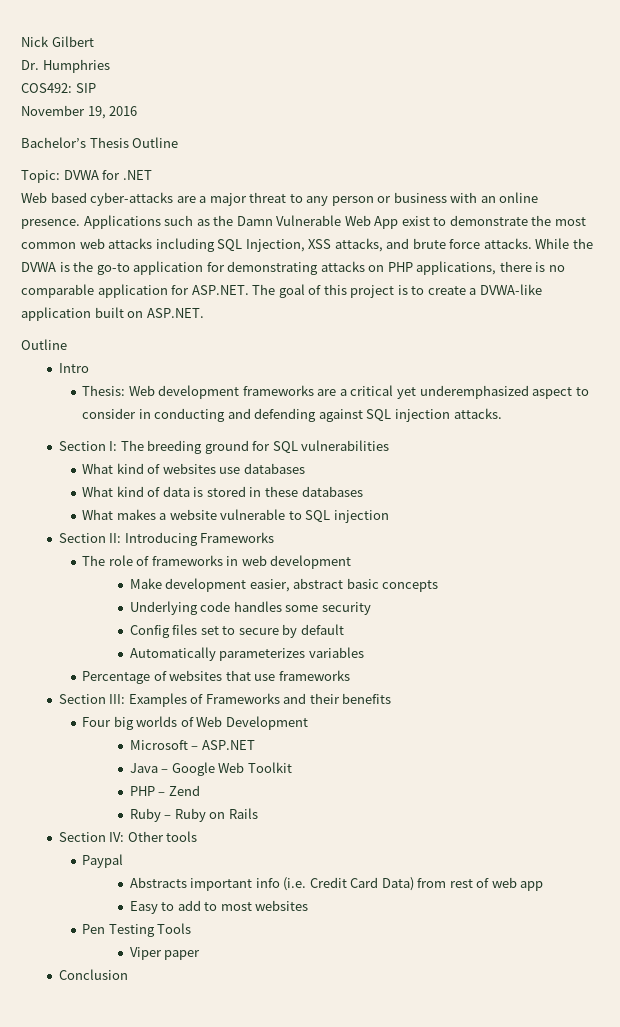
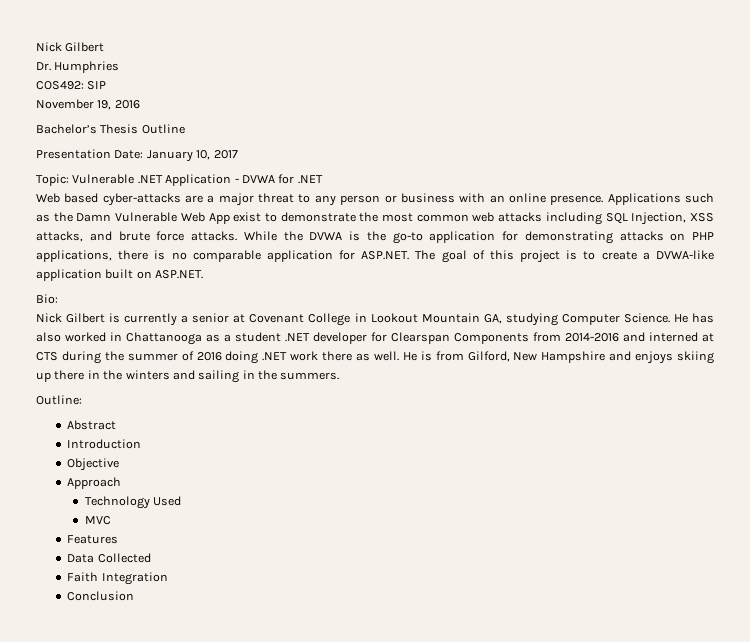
- Topic: DVWA for .NET
+ Presentation Date: January 10, 2017
+ Topic: Vulnerable .NET Application - DVWA for .NET
  While the DVWA is the go-to application for demonstrating attacks on PHP applications, there is no comparable application for ASP.NET. The goal of this project is to create a DVWA-like application built on ASP.NET.
- Outline
- Intro
- Thesis: Web development frameworks are a critical yet underemphasized aspect to consider in conducting and defending against SQL injection attacks.
- Section I: The breeding ground for SQL vulnerabilities
- What kind of websites use databases
- What kind of data is stored in these databases
- What makes a website vulnerable to SQL injection
- Section II: Introducing Frameworks
- The role of frameworks in web development
- Make development easier, abstract basic concepts
- Underlying code handles some security
- Config files set to secure by default
- Automatically parameterizes variables
- Percentage of websites that use frameworks
- Section III: Examples of Frameworks and their benefits
- Four big worlds of Web Development
- Microsoft – ASP.NET
- Java – Google Web Toolkit
- PHP – Zend
- Ruby – Ruby on Rails
- Section IV: Other tools
- Paypal
- Abstracts important info (i.e. Credit Card Data) from rest of web app
- Easy to add to most websites
- Pen Testing Tools
- Viper paper
+ Bio:
+ Nick Gilbert is currently a senior at Covenant College in Lookout Mountain GA, studying Computer Science. He has also worked in Chattanooga as a student .NET developer for Clearspan Components from 2014-2016 and interned at CTS during the summer of 2016 doing .NET work there as well. He is from Gilford, New Hampshire and enjoys skiing up there in the winters and sailing in the summers.
+ Outline:
+ Abstract
+ Introduction
+ Objective
+ Approach
+ Technology Used
+ MVC
+ Features
+ Data Collected
+ Faith Integration

